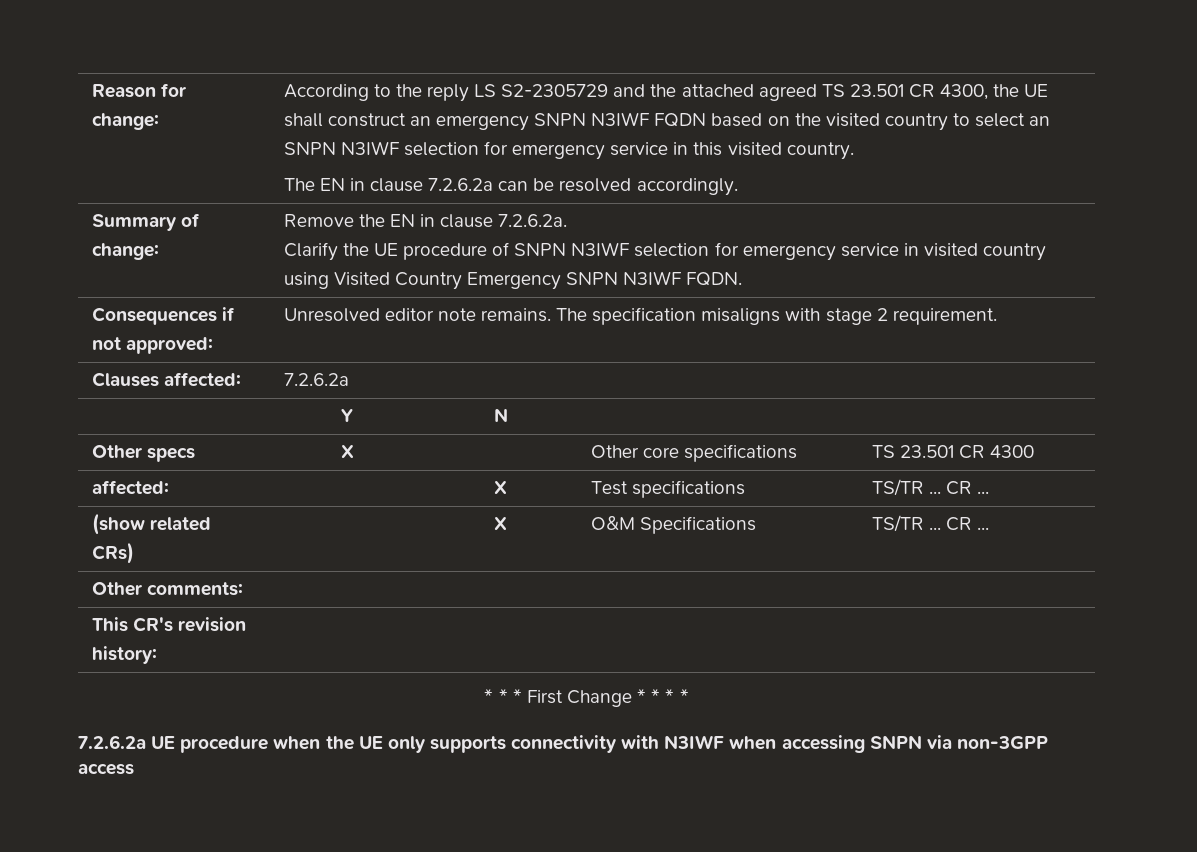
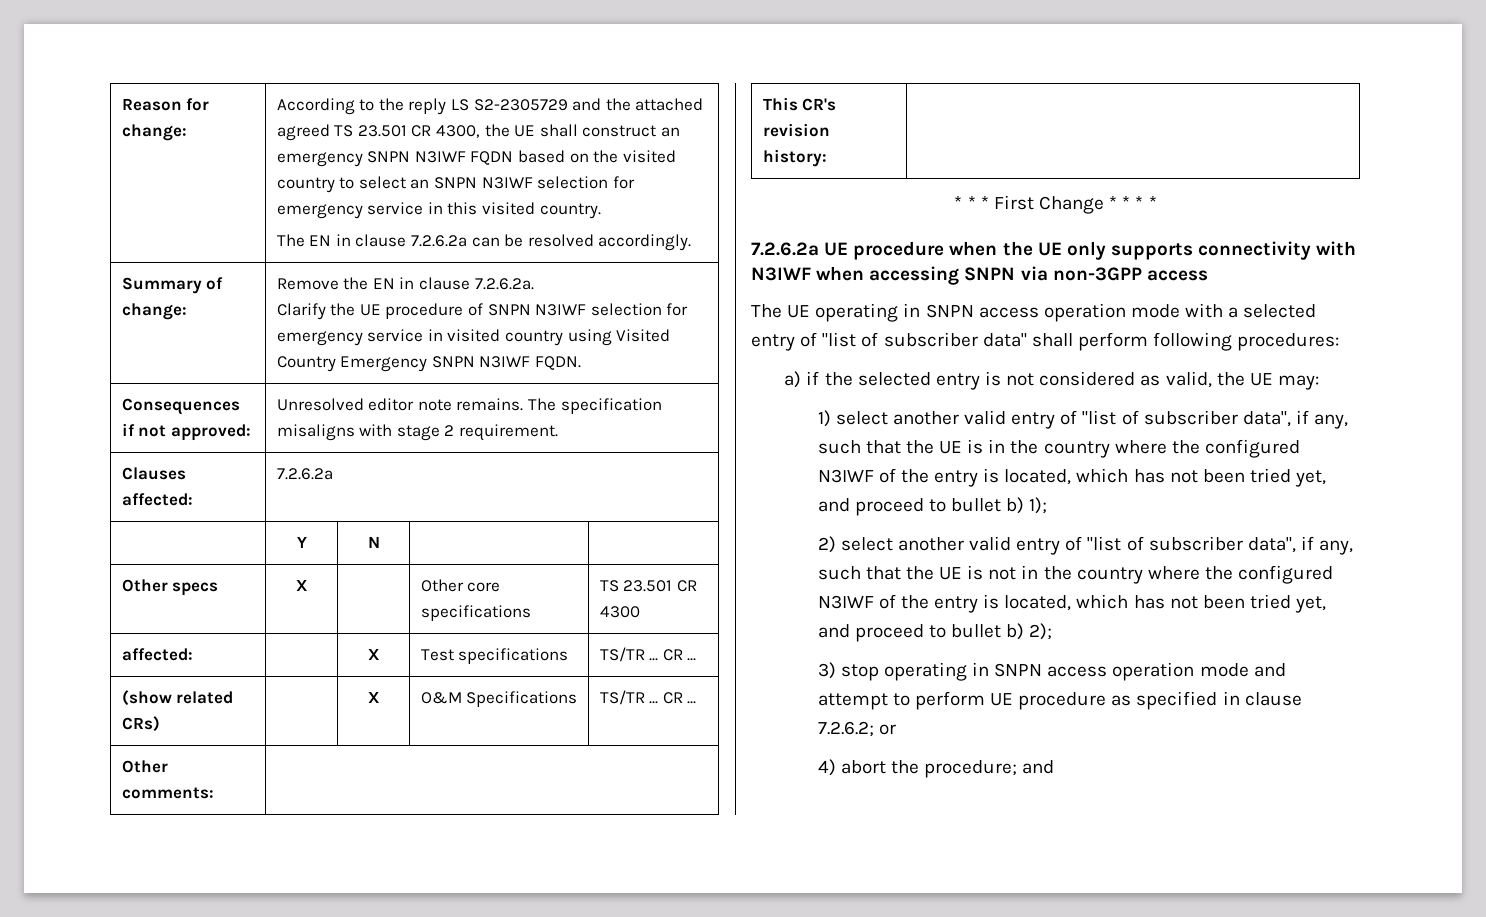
+ The UE operating in SNPN access operation mode with a selected entry of "list of subscriber data" shall perform following procedures:
+ a) if the selected entry is not considered as valid, the UE may:
+ 1) select another valid entry of "list of subscriber data", if any, such that the UE is in the country where the configured N3IWF of the entry is located, which has not been tried yet, and proceed to bullet b) 1);
+ 2) select another valid entry of "list of subscriber data", if any, such that the UE is not in the country where the configured N3IWF of the entry is located, which has not been tried yet, and proceed to bullet b) 2);
+ 3) stop operating in SNPN access operation mode and attempt to perform UE procedure as specified in clause 7.2.6.2; or
+ 4) abort the procedure; and

